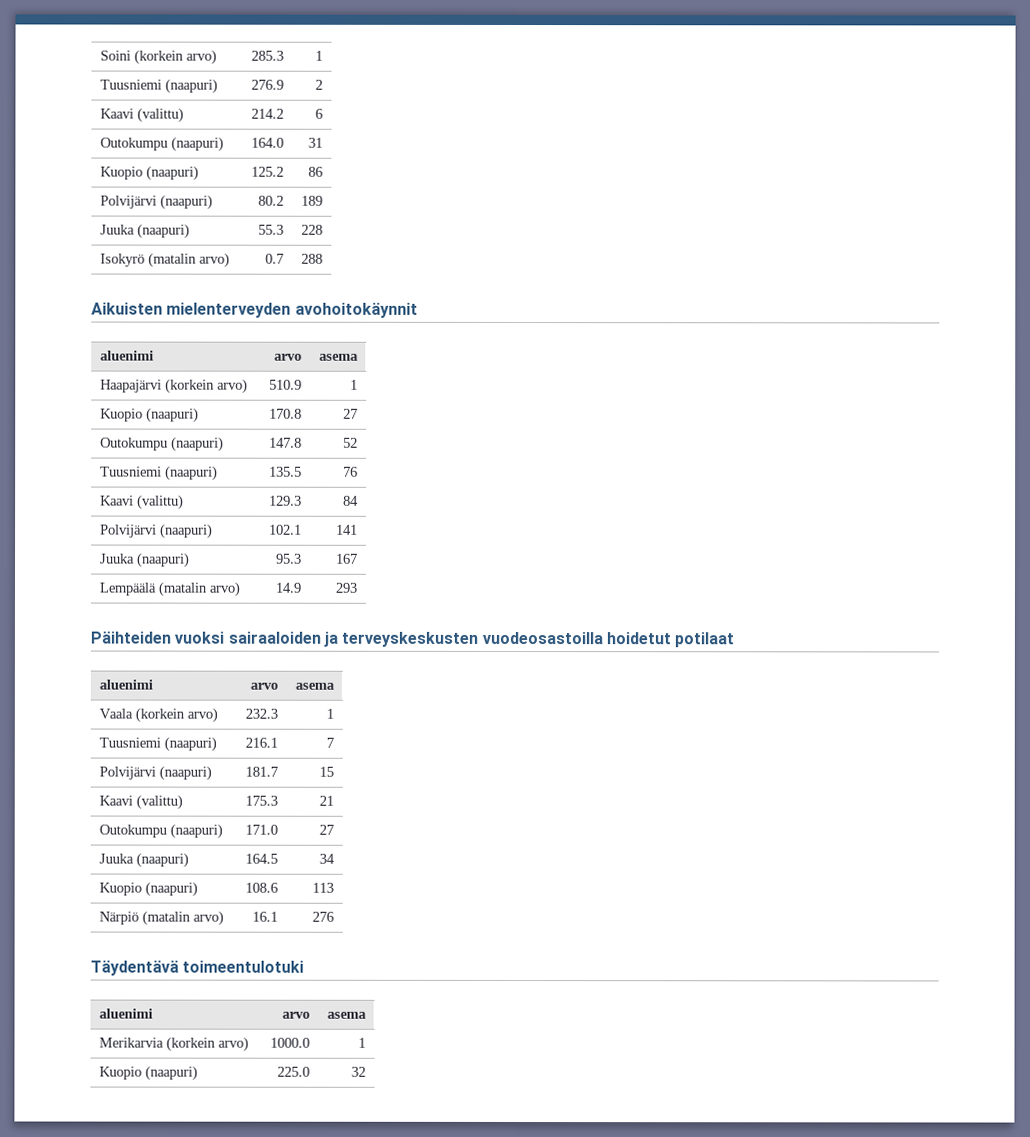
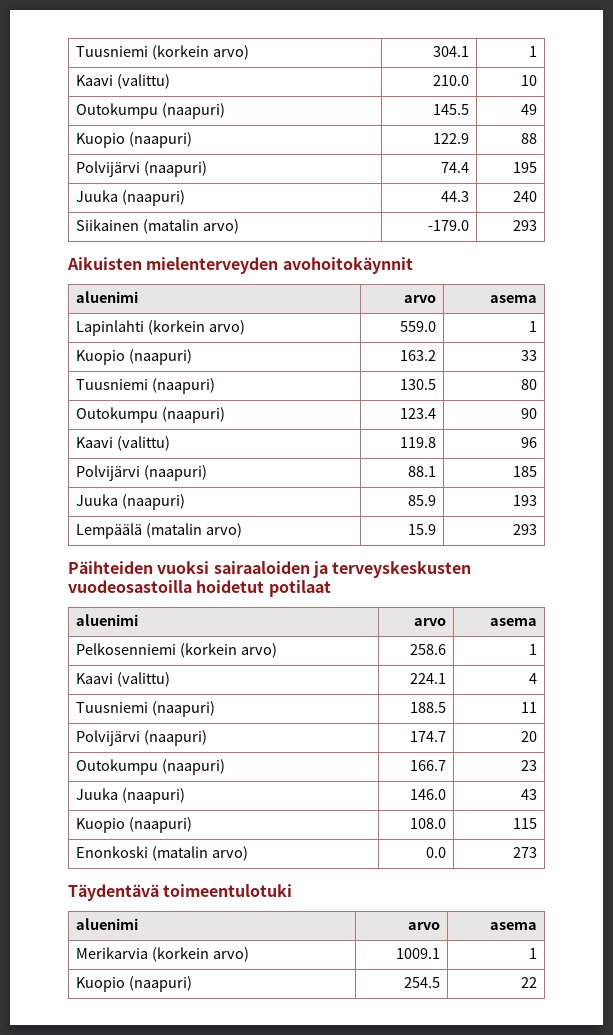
- Soini (korkein arvo) | 285.3 | 1
- Tuusniemi (naapuri) | 276.9 | 2
- Kaavi (valittu) | 214.2 | 6
- Outokumpu (naapuri) | 164.0 | 31
- Kuopio (naapuri) | 125.2 | 86
- Polvijärvi (naapuri) | 80.2 | 189
- Juuka (naapuri) | 55.3 | 228
- Isokyrö (matalin arvo) | 0.7 | 288
+ Tuusniemi (korkein arvo) | 304.1 | 1
+ Kaavi (valittu) | 210.0 | 10
+ Outokumpu (naapuri) | 145.5 | 49
+ Kuopio (naapuri) | 122.9 | 88
+ Polvijärvi (naapuri) | 74.4 | 195
+ Juuka (naapuri) | 44.3 | 240
+ Siikainen (matalin arvo) | -179.0 | 293
- Haapajärvi (korkein arvo) | 510.9 | 1
- Kuopio (naapuri) | 170.8 | 27
- Outokumpu (naapuri) | 147.8 | 52
- Tuusniemi (naapuri) | 135.5 | 76
- Kaavi (valittu) | 129.3 | 84
- Polvijärvi (naapuri) | 102.1 | 141
- Juuka (naapuri) | 95.3 | 167
+ Lapinlahti (korkein arvo) | 559.0 | 1
+ Kuopio (naapuri) | 163.2 | 33
+ Tuusniemi (naapuri) | 130.5 | 80
+ Outokumpu (naapuri) | 123.4 | 90
+ Kaavi (valittu) | 119.8 | 96
+ Polvijärvi (naapuri) | 88.1 | 185
+ Juuka (naapuri) | 85.9 | 193
- Lempäälä (matalin arvo) | 14.9 | 293
+ Lempäälä (matalin arvo) | 15.9 | 293
- Vaala (korkein arvo) | 232.3 | 1
- Tuusniemi (naapuri) | 216.1 | 7
- Polvijärvi (naapuri) | 181.7 | 15
- Kaavi (valittu) | 175.3 | 21
- Outokumpu (naapuri) | 171.0 | 27
- Juuka (naapuri) | 164.5 | 34
- Kuopio (naapuri) | 108.6 | 113
- Närpiö (matalin arvo) | 16.1 | 276
+ Pelkosenniemi (korkein arvo) | 258.6 | 1
+ Kaavi (valittu) | 224.1 | 4
+ Tuusniemi (naapuri) | 188.5 | 11
+ Polvijärvi (naapuri) | 174.7 | 20
+ Outokumpu (naapuri) | 166.7 | 23
+ Juuka (naapuri) | 146.0 | 43
+ Kuopio (naapuri) | 108.0 | 115
+ Enonkoski (matalin arvo) | 0.0 | 273
- Merikarvia (korkein arvo) | 1000.0 | 1
- Kuopio (naapuri) | 225.0 | 32
+ Merikarvia (korkein arvo) | 1009.1 | 1
+ Kuopio (naapuri) | 254.5 | 22

